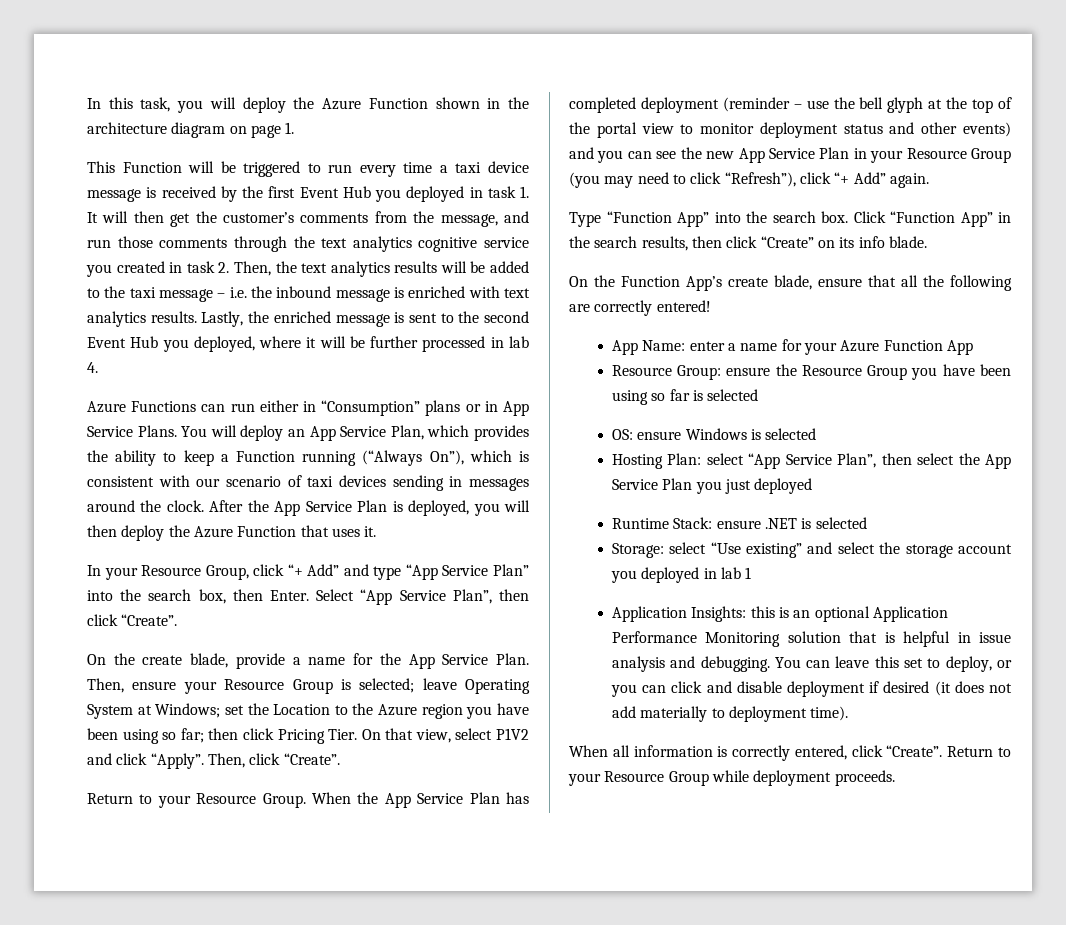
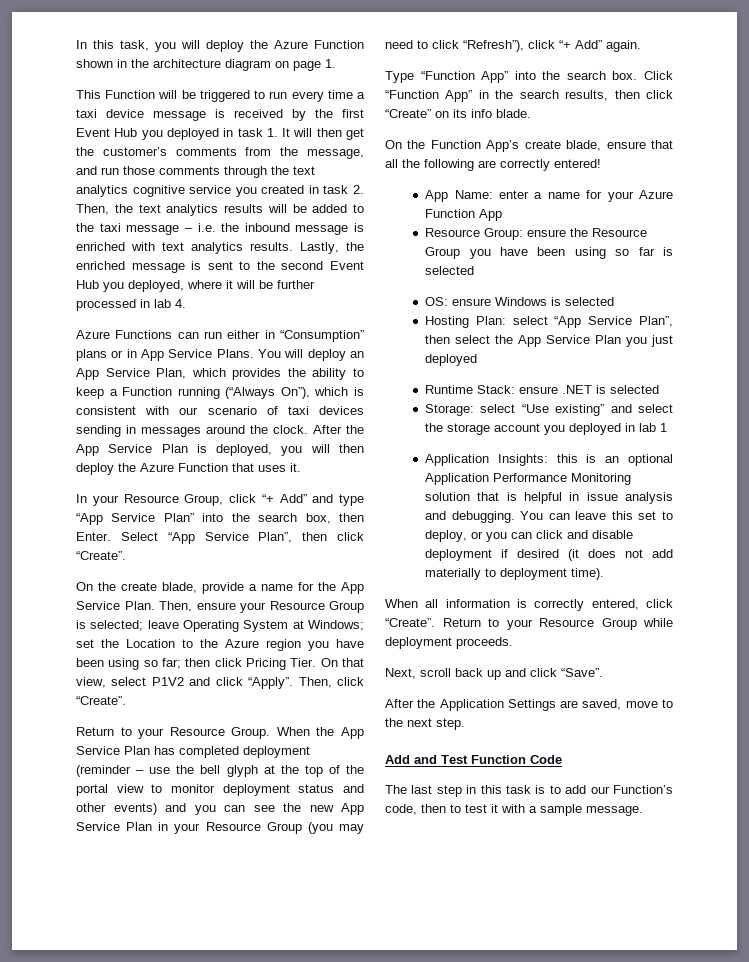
+ Next, scroll back up and click “Save”.
+ After the Application Settings are saved, move to the next step.
+ Add and Test Function Code
+ The last step in this task is to add our Function’s code, then to test it with a sample message.

